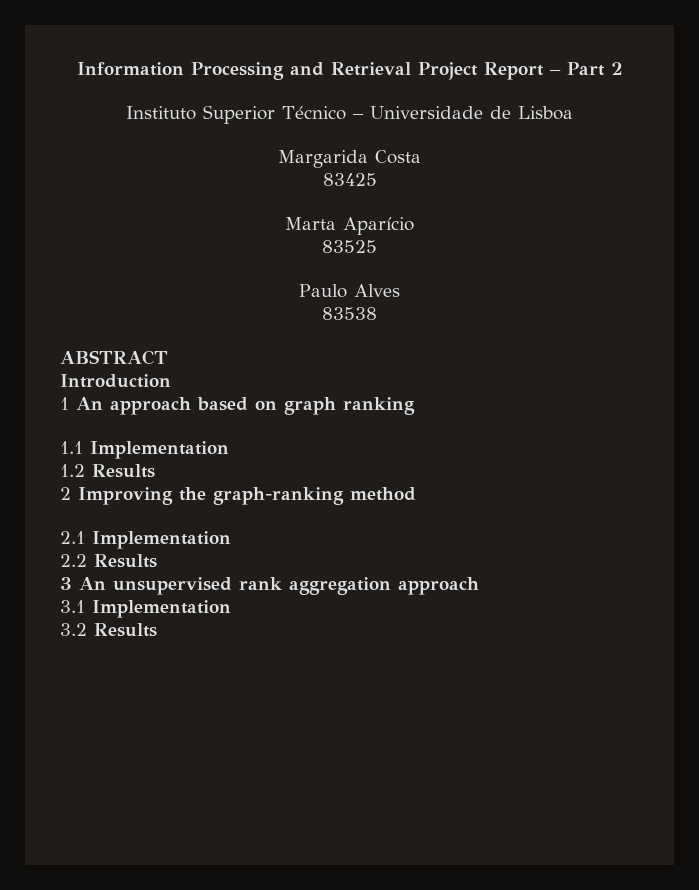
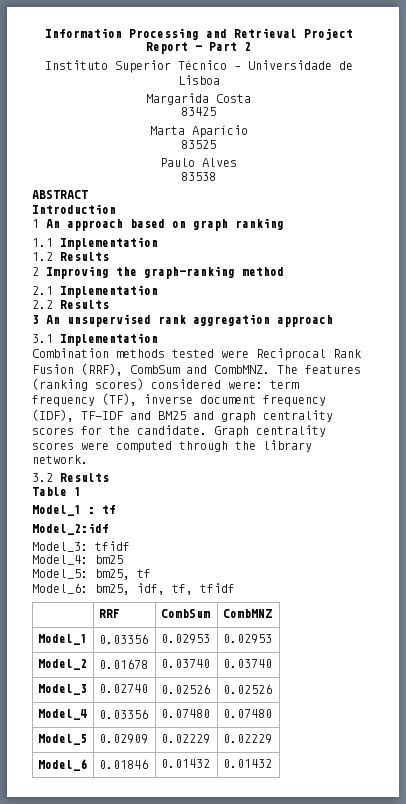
+ Combination methods tested were Reciprocal Rank Fusion (RRF), CombSum and CombMNZ. The features (ranking scores) considered were: term frequency (TF), inverse document frequency (IDF), TF-IDF and BM25 and graph centrality scores for the candidate. Graph centrality scores were computed through the library network.
  3.2 Results
+ Table 1
+ Model_1 : tf
+ Model_2:idf
+ Model_3: tfidf
+ Model_4: bm25
+ Model_5: bm25, tf
+ Model_6: bm25, idf, tf, tfidf
+ | RRF | CombSum | CombMNZ
+ Model_1 | 0.03356 | 0.02953 | 0.02953
+ Model_2 | 0.01678 | 0.03740 | 0.03740
+ Model_3 | 0.02740 | 0.02526 | 0.02526
+ Model_4 | 0.03356 | 0.07480 | 0.07480
+ Model_5 | 0.02909 | 0.02229 | 0.02229
+ Model_6 | 0.01846 | 0.01432 | 0.01432

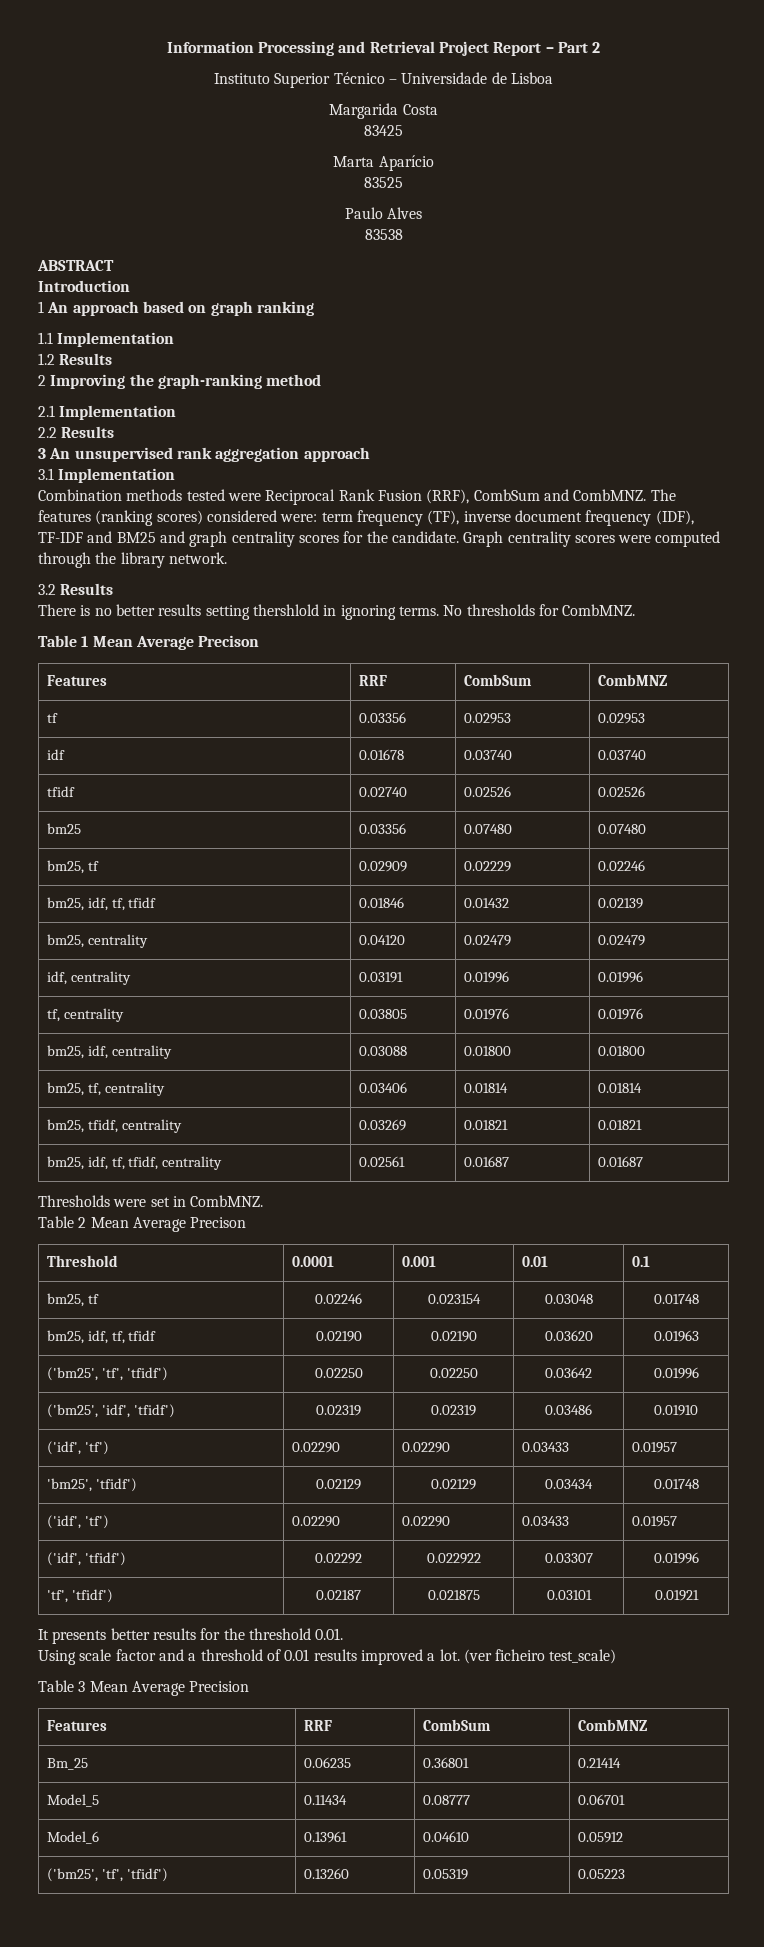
- Table 1
- Model_1 : tf
- Model_2:idf
- Model_3: tfidf
- Model_4: bm25
- Model_5: bm25, tf
- Model_6: bm25, idf, tf, tfidf
- | RRF | CombSum | CombMNZ
- Model_1 | 0.03356 | 0.02953 | 0.02953
+ There is no better results setting thershlold in ignoring terms. No thresholds for CombMNZ.
+ Table 1 Mean Average Precison
+ Features | RRF | CombSum | CombMNZ
+ tf | 0.03356 | 0.02953 | 0.02953
- Model_2 | 0.01678 | 0.03740 | 0.03740
+ idf | 0.01678 | 0.03740 | 0.03740
- Model_3 | 0.02740 | 0.02526 | 0.02526
+ tfidf | 0.02740 | 0.02526 | 0.02526
- Model_4 | 0.03356 | 0.07480 | 0.07480
+ bm25 | 0.03356 | 0.07480 | 0.07480
- Model_5 | 0.02909 | 0.02229 | 0.02229
- Model_6 | 0.01846 | 0.01432 | 0.01432
+ bm25, tf | 0.02909 | 0.02229 | 0.02246
+ bm25, idf, tf, tfidf | 0.01846 | 0.01432 | 0.02139
+ bm25, centrality | 0.04120 | 0.02479 | 0.02479
+ idf, centrality | 0.03191 | 0.01996 | 0.01996
+ tf, centrality | 0.03805 | 0.01976 | 0.01976
+ bm25, idf, centrality | 0.03088 | 0.01800 | 0.01800
+ bm25, tf, centrality | 0.03406 | 0.01814 | 0.01814
+ bm25, tfidf, centrality | 0.03269 | 0.01821 | 0.01821
+ bm25, idf, tf, tfidf, centrality | 0.02561 | 0.01687 | 0.01687
+ Thresholds were set in CombMNZ.
+ Table 2 Mean Average Precison
+ Threshold | 0.0001 | 0.001 | 0.01 | 0.1
+ bm25, tf | 0.02246 | 0.023154 | 0.03048 | 0.01748
+ bm25, idf, tf, tfidf | 0.02190 | 0.02190 | 0.03620 | 0.01963
+ ('bm25', 'tf', 'tfidf') | 0.02250 | 0.02250 | 0.03642 | 0.01996
+ ('bm25', 'idf', 'tfidf') | 0.02319 | 0.02319 | 0.03486 | 0.01910
+ ('idf', 'tf') | 0.02290 | 0.02290 | 0.03433 | 0.01957
+ 'bm25', 'tfidf') | 0.02129 | 0.02129 | 0.03434 | 0.01748
+ ('idf', 'tf') | 0.02290 | 0.02290 | 0.03433 | 0.01957
+ ('idf', 'tfidf') | 0.02292 | 0.022922 | 0.03307 | 0.01996
+ 'tf', 'tfidf') | 0.02187 | 0.021875 | 0.03101 | 0.01921
+ It presents better results for the threshold 0.01.
+ Using scale factor and a threshold of 0.01 results improved a lot. (ver ficheiro test_scale)
+ Table 3 Mean Average Precision
+ Features | RRF | CombSum | CombMNZ
+ Bm_25 | 0.06235 | 0.36801 | 0.21414
+ Model_5 | 0.11434 | 0.08777 | 0.06701
+ Model_6 | 0.13961 | 0.04610 | 0.05912
+ ('bm25', 'tf', 'tfidf') | 0.13260 | 0.05319 | 0.05223

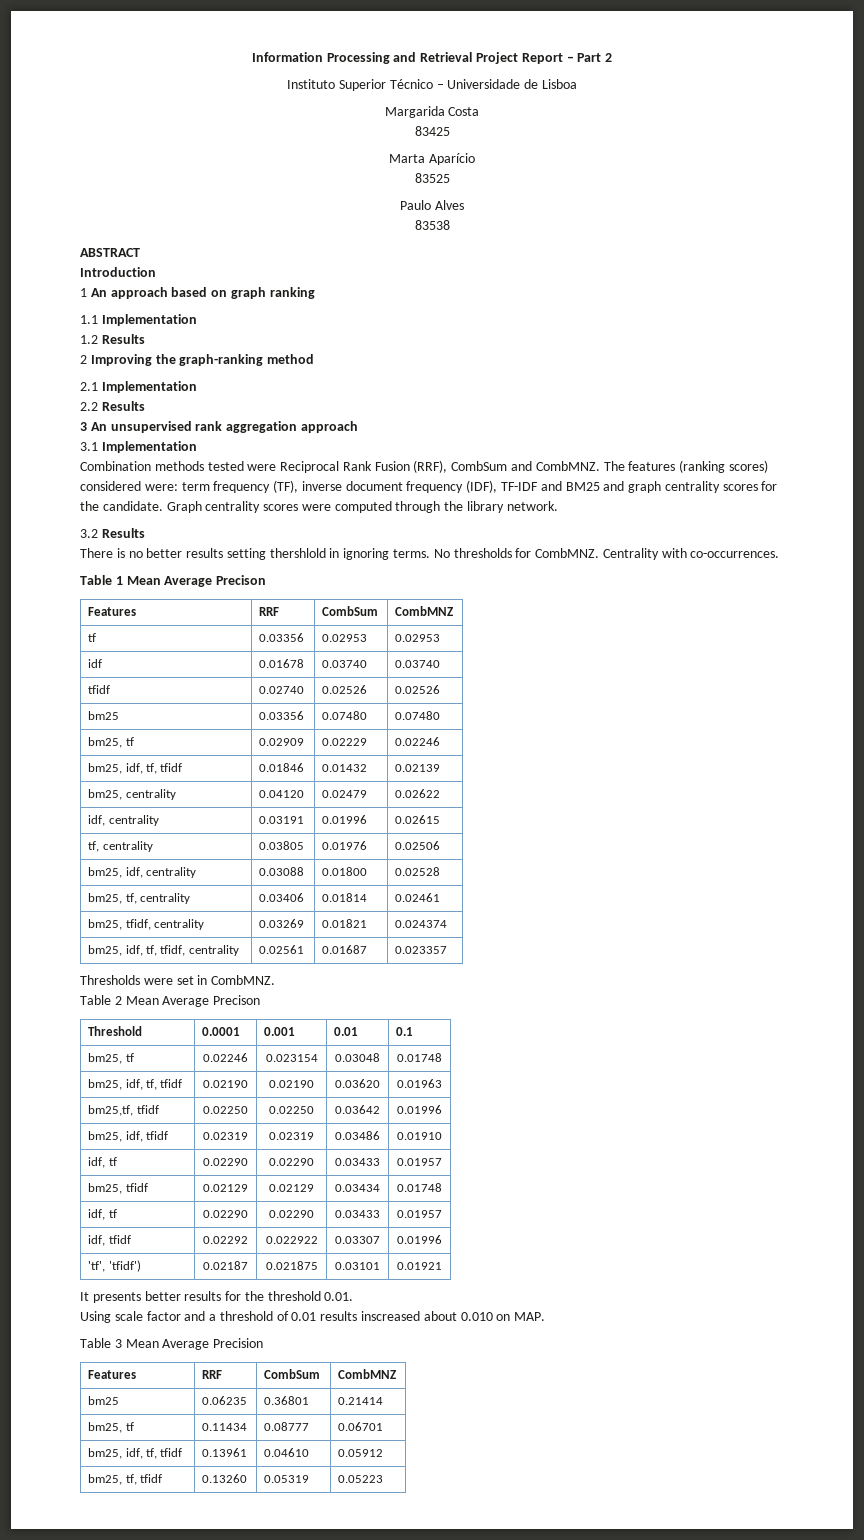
+ Centrality with co-occurrences.
- bm25, centrality | 0.04120 | 0.02479 | 0.02479
+ bm25, centrality | 0.04120 | 0.02479 | 0.02622
- idf, centrality | 0.03191 | 0.01996 | 0.01996
+ idf, centrality | 0.03191 | 0.01996 | 0.02615
- tf, centrality | 0.03805 | 0.01976 | 0.01976
+ tf, centrality | 0.03805 | 0.01976 | 0.02506
- bm25, idf, centrality | 0.03088 | 0.01800 | 0.01800
+ bm25, idf, centrality | 0.03088 | 0.01800 | 0.02528
- bm25, tf, centrality | 0.03406 | 0.01814 | 0.01814
+ bm25, tf, centrality | 0.03406 | 0.01814 | 0.02461
- bm25, tfidf, centrality | 0.03269 | 0.01821 | 0.01821
+ bm25, tfidf, centrality | 0.03269 | 0.01821 | 0.024374
- bm25, idf, tf, tfidf, centrality | 0.02561 | 0.01687 | 0.01687
+ bm25, idf, tf, tfidf, centrality | 0.02561 | 0.01687 | 0.023357
- ('bm25', 'tf', 'tfidf') | 0.02250 | 0.02250 | 0.03642 | 0.01996
+ bm25,tf, tfidf | 0.02250 | 0.02250 | 0.03642 | 0.01996
- ('bm25', 'idf', 'tfidf') | 0.02319 | 0.02319 | 0.03486 | 0.01910
- ('idf', 'tf') | 0.02290 | 0.02290 | 0.03433 | 0.01957
- 'bm25', 'tfidf') | 0.02129 | 0.02129 | 0.03434 | 0.01748
- ('idf', 'tf') | 0.02290 | 0.02290 | 0.03433 | 0.01957
- ('idf', 'tfidf') | 0.02292 | 0.022922 | 0.03307 | 0.01996
+ bm25, idf, tfidf | 0.02319 | 0.02319 | 0.03486 | 0.01910
+ idf, tf | 0.02290 | 0.02290 | 0.03433 | 0.01957
+ bm25, tfidf | 0.02129 | 0.02129 | 0.03434 | 0.01748
+ idf, tf | 0.02290 | 0.02290 | 0.03433 | 0.01957
+ idf, tfidf | 0.02292 | 0.022922 | 0.03307 | 0.01996
- Using scale factor and a threshold of 0.01 results improved a lot. (ver ficheiro test_scale)
+ Using scale factor and a threshold of 0.01 results inscreased about 0.010 on MAP.
- Bm_25 | 0.06235 | 0.36801 | 0.21414
+ bm25 | 0.06235 | 0.36801 | 0.21414
- Model_5 | 0.11434 | 0.08777 | 0.06701
+ bm25, tf | 0.11434 | 0.08777 | 0.06701
- Model_6 | 0.13961 | 0.04610 | 0.05912
+ bm25, idf, tf, tfidf | 0.13961 | 0.04610 | 0.05912
- ('bm25', 'tf', 'tfidf') | 0.13260 | 0.05319 | 0.05223
+ bm25, tf, tfidf | 0.13260 | 0.05319 | 0.05223

